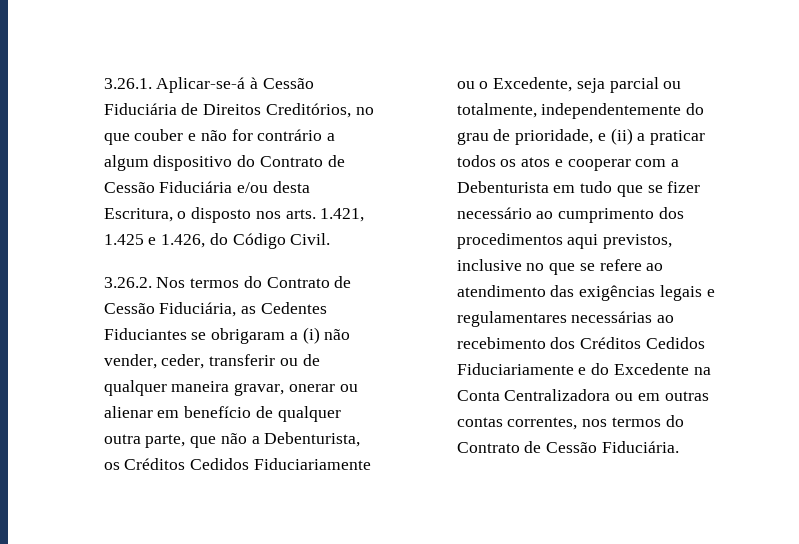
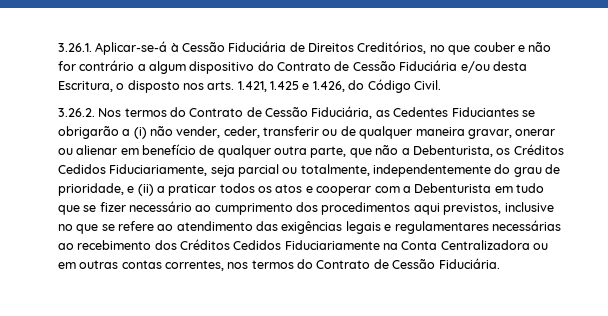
- 3.26.2. Nos termos do Contrato de Cessão Fiduciária, as Cedentes Fiduciantes se obrigaram a (i) não vender, ceder, transferir ou de qualquer maneira gravar, onerar ou alienar em benefício de qualquer outra parte, que não a Debenturista, os Créditos Cedidos Fiduciariamente ou o Excedente, seja parcial ou totalmente, independentemente do grau de prioridade, e (ii) a praticar todos os atos e cooperar com a Debenturista em tudo que se fizer necessário ao cumprimento dos procedimentos aqui previstos, inclusive no que se refere ao atendimento das exigências legais e regulamentares necessárias ao recebimento dos Créditos Cedidos Fiduciariamente e do Excedente na Conta Centralizadora ou em outras contas correntes, nos termos do Contrato de Cessão Fiduciária.
+ 3.26.2. Nos termos do Contrato de Cessão Fiduciária, as Cedentes Fiduciantes se obrigarão a (i) não vender, ceder, transferir ou de qualquer maneira gravar, onerar ou alienar em benefício de qualquer outra parte, que não a Debenturista, os Créditos Cedidos Fiduciariamente, seja parcial ou totalmente, independentemente do grau de prioridade, e (ii) a praticar todos os atos e cooperar com a Debenturista em tudo que se fizer necessário ao cumprimento dos procedimentos aqui previstos, inclusive no que se refere ao atendimento das exigências legais e regulamentares necessárias ao recebimento dos Créditos Cedidos Fiduciariamente na Conta Centralizadora ou em outras contas correntes, nos termos do Contrato de Cessão Fiduciária.

